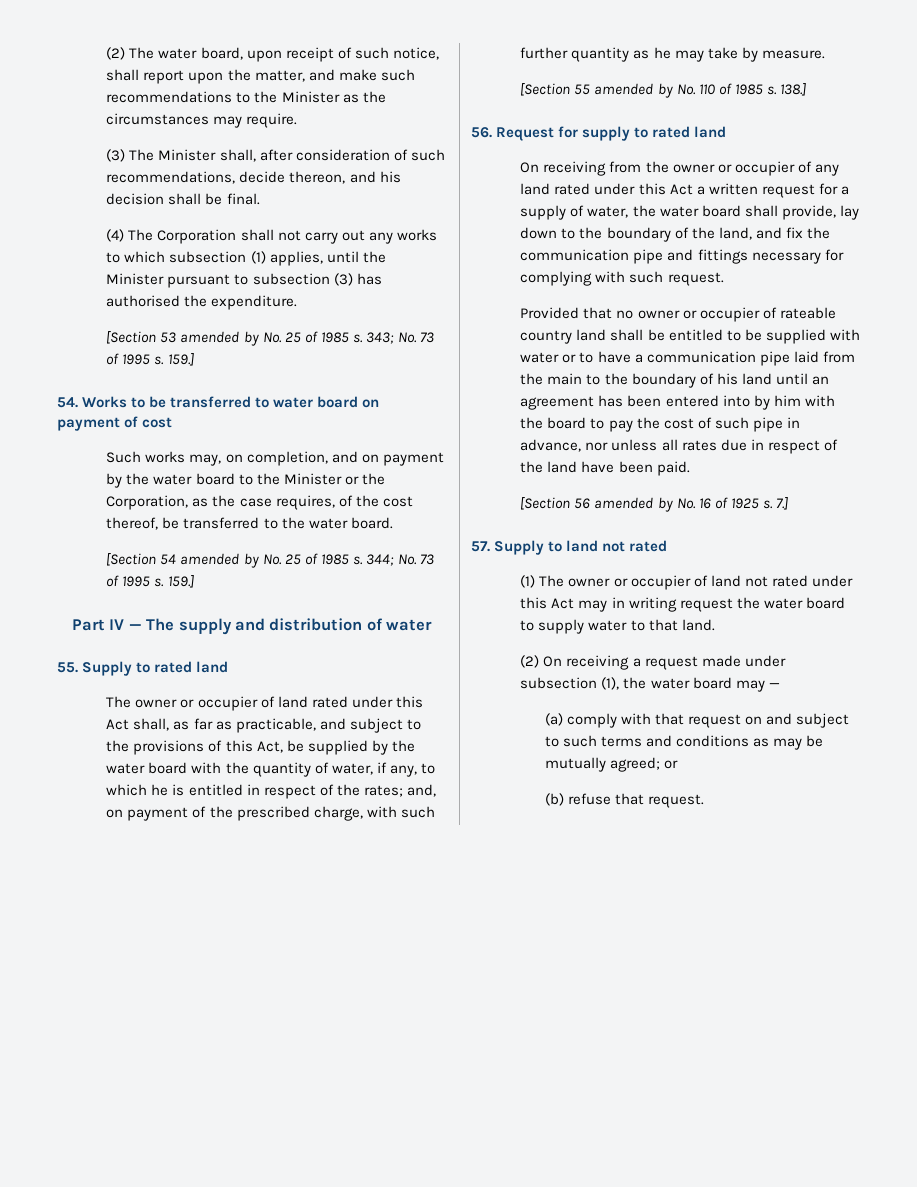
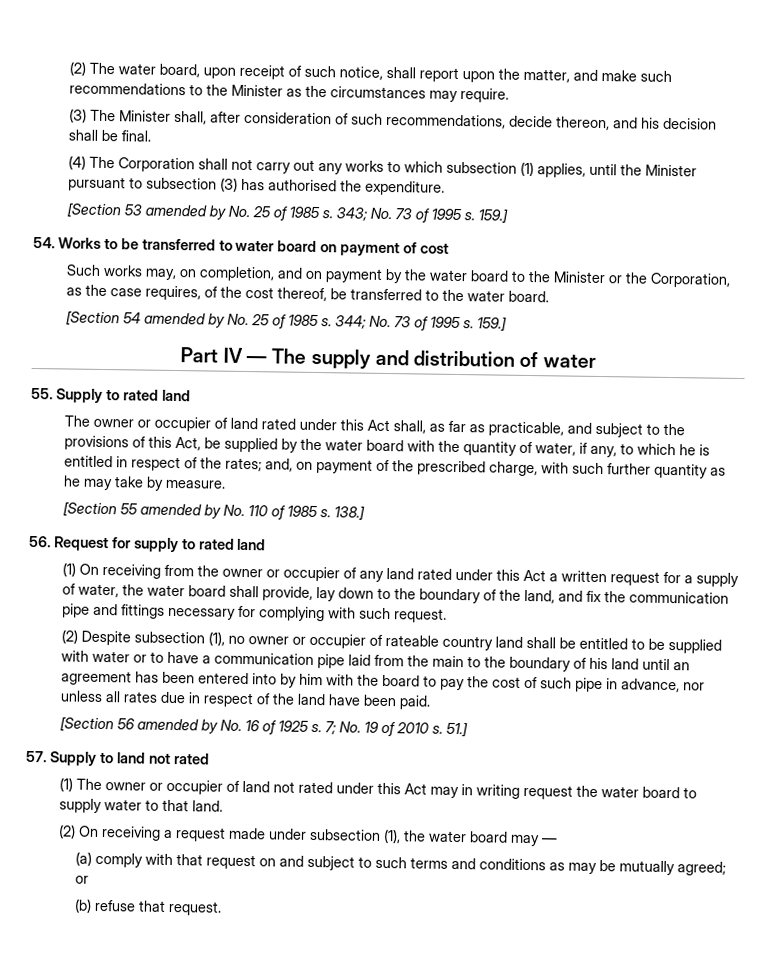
- On receiving from the owner or occupier of any land rated under this Act a written request for a supply of water, the water board shall provide, lay down to the boundary of the land, and fix the communication pipe and fittings necessary for complying with such request.
+ (1) On receiving from the owner or occupier of any land rated under this Act a written request for a supply of water, the water board shall provide, lay down to the boundary of the land, and fix the communication pipe and fittings necessary for complying with such request.
- Provided that no owner or occupier of rateable country land shall be entitled to be supplied with water or to have a communication pipe laid from the main to the boundary of his land until an agreement has been entered into by him with the board to pay the cost of such pipe in advance, nor unless all rates due in respect of the land have been paid.
+ (2) Despite subsection (1), no owner or occupier of rateable country land shall be entitled to be supplied with water or to have a communication pipe laid from the main to the boundary of his land until an agreement has been entered into by him with the board to pay the cost of such pipe in advance, nor unless all rates due in respect of the land have been paid.
- 7.]
+ 7; No. 19 of 2010 s. 51.]

